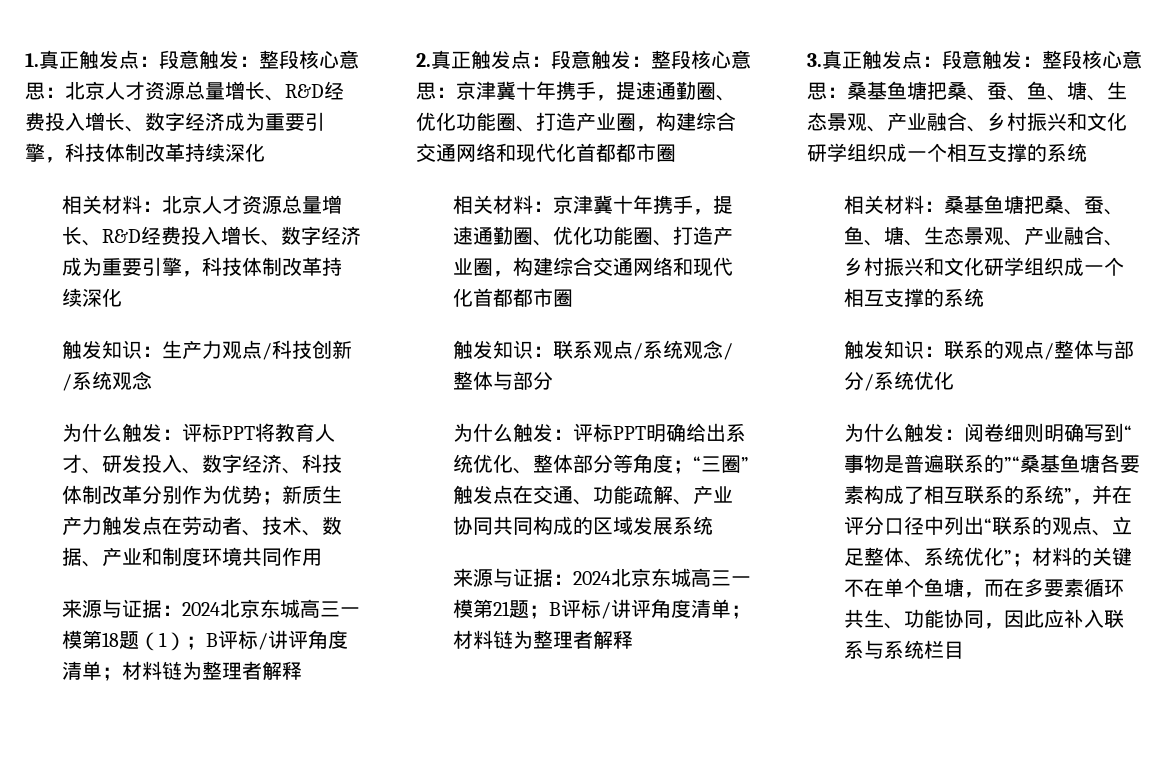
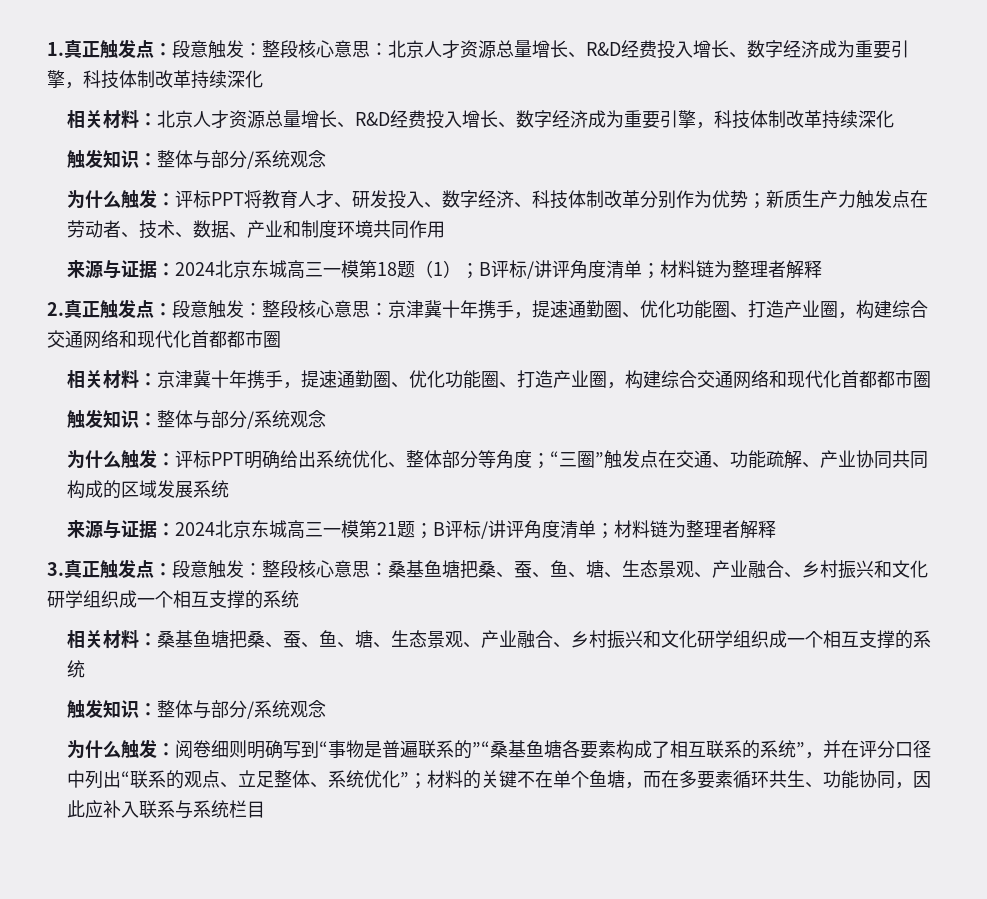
  相关材料：北京人才资源总量增长、R&D经费投入增长、数字经济成为重要引擎，科技体制改革持续深化
- 触发知识：生产力观点/科技创新/系统观念
+ 触发知识：整体与部分/系统观念
  相关材料：京津冀十年携手，提速通勤圈、优化功能圈、打造产业圈，构建综合交通网络和现代化首都都市圈
- 触发知识：联系观点/系统观念/整体与部分
+ 触发知识：整体与部分/系统观念
  相关材料：桑基鱼塘把桑、蚕、鱼、塘、生态景观、产业融合、乡村振兴和文化研学组织成一个相互支撑的系统
- 触发知识：联系的观点/整体与部分/系统优化
+ 触发知识：整体与部分/系统观念

